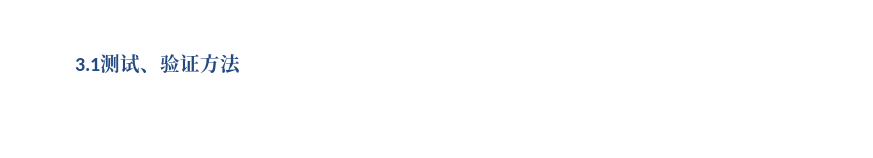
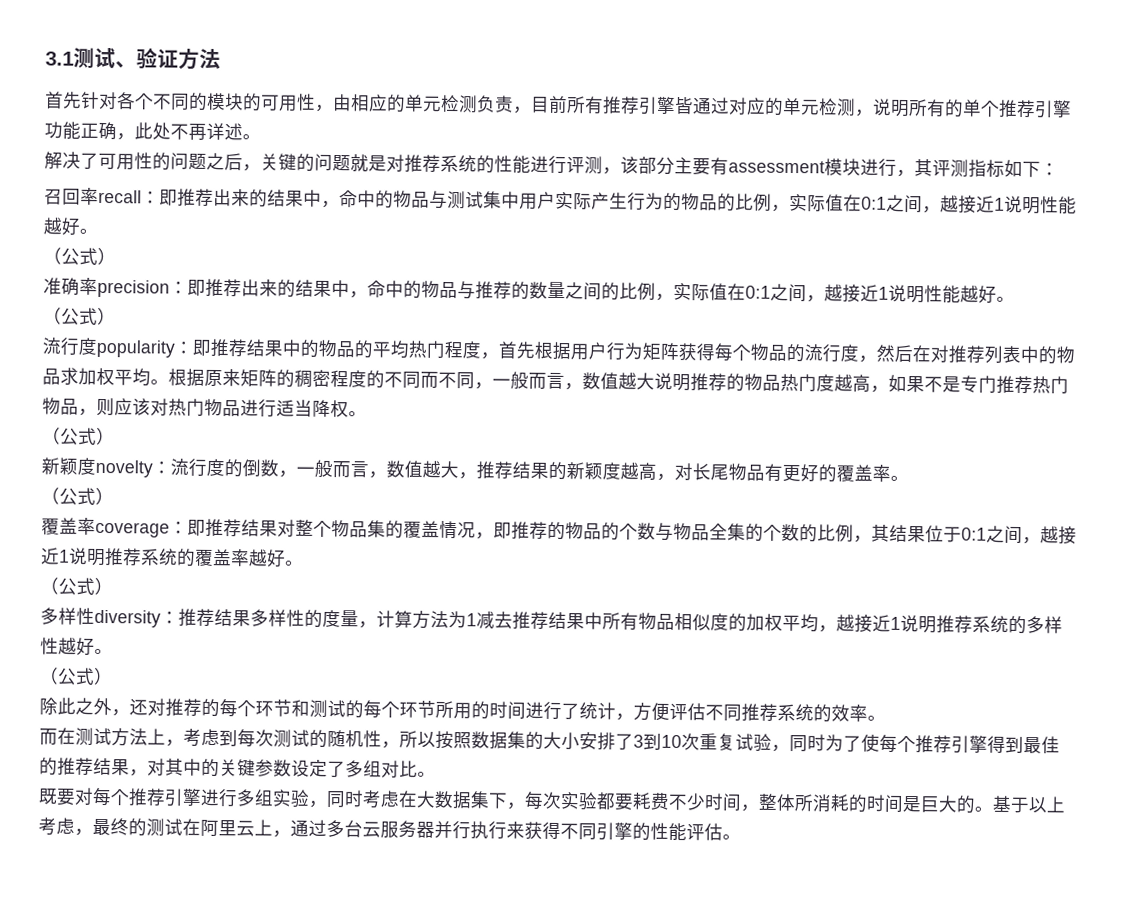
+ 首先针对各个不同的模块的可用性，由相应的单元检测负责，目前所有推荐引擎皆通过对应的单元检测，说明所有的单个推荐引擎功能正确，此处不再详述。
+ 解决了可用性的问题之后，关键的问题就是对推荐系统的性能进行评测，该部分主要有assessment模块进行，其评测指标如下：
+ 召回率recall：即推荐出来的结果中，命中的物品与测试集中用户实际产生行为的物品的比例，实际值在0:1之间，越接近1说明性能越好。
+ （公式）
+ 准确率precision：即推荐出来的结果中，命中的物品与推荐的数量之间的比例，实际值在0:1之间，越接近1说明性能越好。
+ （公式）
+ 流行度popularity：即推荐结果中的物品的平均热门程度，首先根据用户行为矩阵获得每个物品的流行度，然后在对推荐列表中的物品求加权平均。根据原来矩阵的稠密程度的不同而不同，一般而言，数值越大说明推荐的物品热门度越高，如果不是专门推荐热门物品，则应该对热门物品进行适当降权。
+ （公式）
+ 新颖度novelty：流行度的倒数，一般而言，数值越大，推荐结果的新颖度越高，对长尾物品有更好的覆盖率。
+ （公式）
+ 覆盖率coverage：即推荐结果对整个物品集的覆盖情况，即推荐的物品的个数与物品全集的个数的比例，其结果位于0:1之间，越接近1说明推荐系统的覆盖率越好。
+ （公式）
+ 多样性diversity：推荐结果多样性的度量，计算方法为1减去推荐结果中所有物品相似度的加权平均，越接近1说明推荐系统的多样性越好。
+ （公式）
+ 除此之外，还对推荐的每个环节和测试的每个环节所用的时间进行了统计，方便评估不同推荐系统的效率。
+ 而在测试方法上，考虑到每次测试的随机性，所以按照数据集的大小安排了3到10次重复试验，同时为了使每个推荐引擎得到最佳的推荐结果，对其中的关键参数设定了多组对比。
+ 既要对每个推荐引擎进行多组实验，同时考虑在大数据集下，每次实验都要耗费不少时间，整体所消耗的时间是巨大的。基于以上考虑，最终的测试在阿里云上，通过多台云服务器并行执行来获得不同引擎的性能评估。

